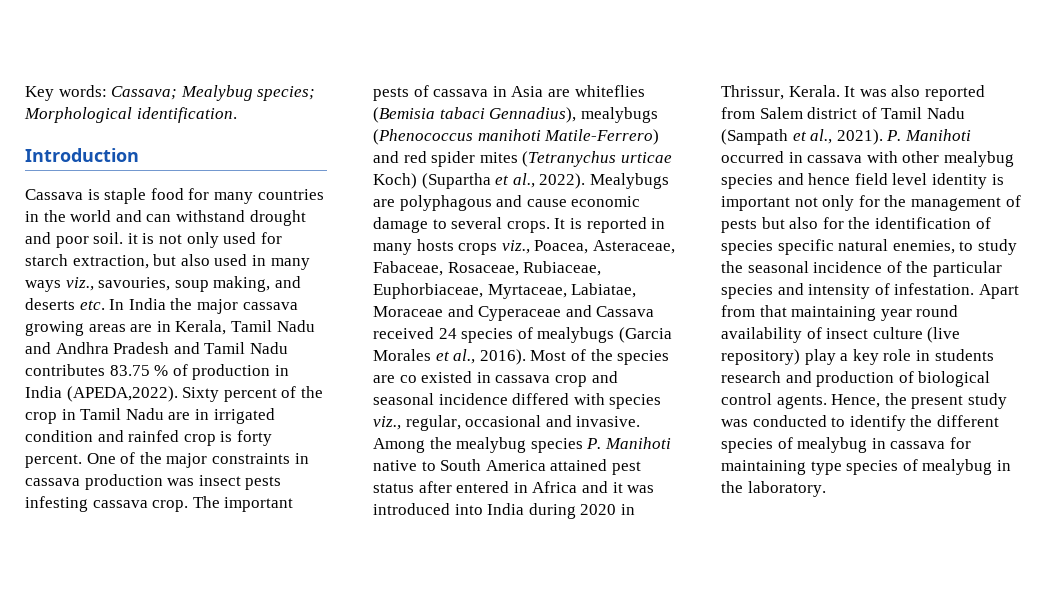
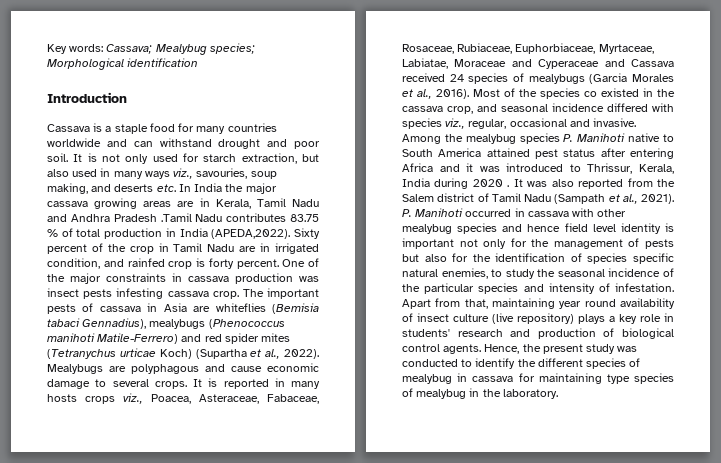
- Key words: Cassava; Mealybug species; Morphological identification.
+ Key words: Cassava; Mealybug species; Morphological identification
- Cassava is staple food for many countries in the world and can withstand drought and poor soil. it is not only used for starch extraction, but also used in many ways viz., savouries, soup making, and deserts etc. In India the major cassava growing areas are in Kerala, Tamil Nadu and Andhra Pradesh and Tamil Nadu contributes 83.75 % of production in India (APEDA,2022).
+ Cassava is a staple food for many countries worldwide and can withstand drought and poor soil. It is not only used for starch extraction, but also used in many ways viz., savouries, soup making, and deserts etc. In India the major cassava growing areas are in Kerala, Tamil Nadu and Andhra Pradesh .Tamil Nadu contributes 83.75 % of total production in India (APEDA,2022).
- Sixty percent of the crop in Tamil Nadu are in irrigated condition and rainfed crop is forty percent.
+ Sixty percent of the crop in Tamil Nadu are in irrigated condition, and rainfed crop is forty percent.
- Most of the species are co existed in cassava crop and seasonal incidence differed with species viz., regular, occasional and invasive.
+ Most of the species co existed in the cassava crop, and seasonal incidence differed with species viz., regular, occasional and invasive.
- Among the mealybug species P. Manihoti native to South America attained pest status after entered in Africa and it was introduced into India during 2020 in Thrissur, Kerala.
+ Among the mealybug species P. Manihoti native to South America attained pest status after entering Africa and it was introduced to Thrissur, Kerala, India during 2020 .
- It was also reported from Salem district of Tamil Nadu (Sampath et al., 2021).
+ It was also reported from the Salem district of Tamil Nadu (Sampath et al., 2021).
- Apart from that maintaining year round availability of insect culture (live repository) play a key role in students research and production of biological control agents.
+ Apart from that, maintaining year round availability of insect culture (live repository) plays a key role in students' research and production of biological control agents.

